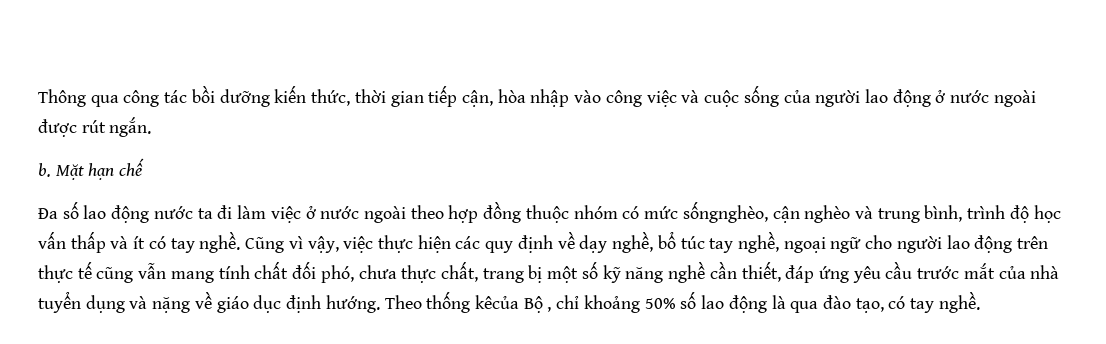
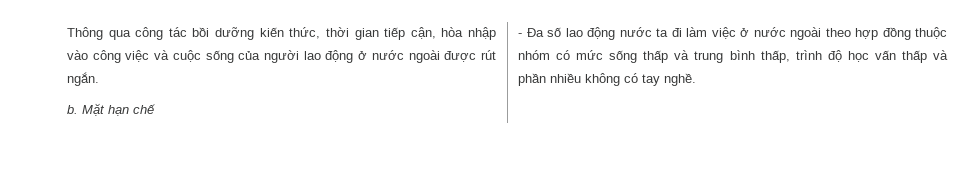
- Đa số lao động nước ta đi làm việc ở nước ngoài theo hợp đồng thuộc nhóm có mức sốngnghèo, cận nghèo và trung bình, trình độ học vấn thấp và ít có tay nghề. Cũng vì vậy, việc thực hiện các quy định về dạy nghề, bổ túc tay nghề, ngoại ngữ cho người lao động trên thực tế cũng vẫn mang tính chất đối phó, chưa thực chất, trang bị một số kỹ năng nghề cần thiết, đáp ứng yêu cầu trước mắt của nhà tuyển dụng và nặng về giáo dục định hướng. Theo thống kêcủa Bộ , chỉ khoảng 50% số lao động là qua đào tạo, có tay nghề.
+ - Đa số lao động nước ta đi làm việc ở nước ngoài theo hợp đồng thuộc nhóm có mức sống thấp và trung bình thấp, trình độ học vấn thấp và phần nhiều không có tay nghề.

